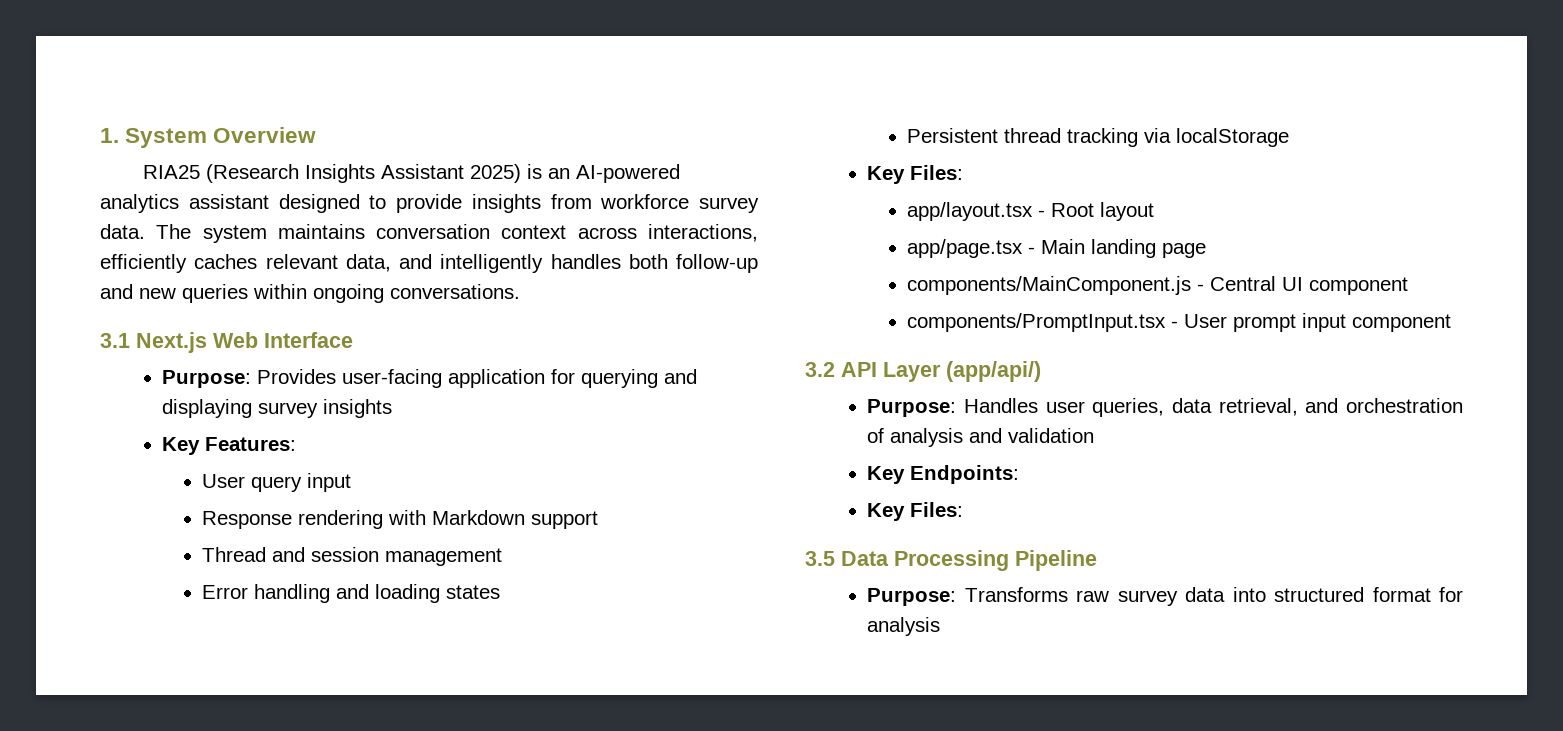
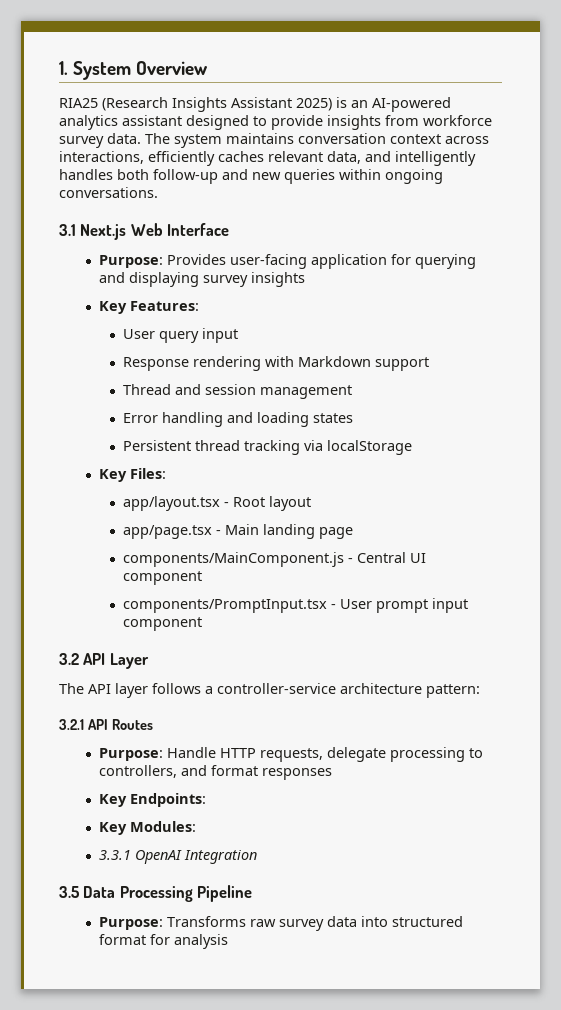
- 3.2 API Layer (app/api/)
- Purpose: Handles user queries, data retrieval, and orchestration of analysis and validation
+ 3.2 API Layer
+ The API layer follows a controller-service architecture pattern:
+ 3.2.1 API Routes
+ Purpose: Handle HTTP requests, delegate processing to controllers, and format responses
  Key Endpoints:
- Key Files:
+ Key Modules:
+ 3.3.1 OpenAI Integration

